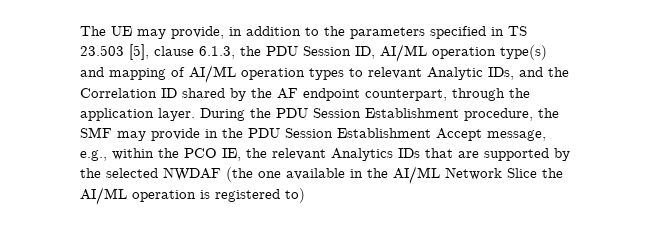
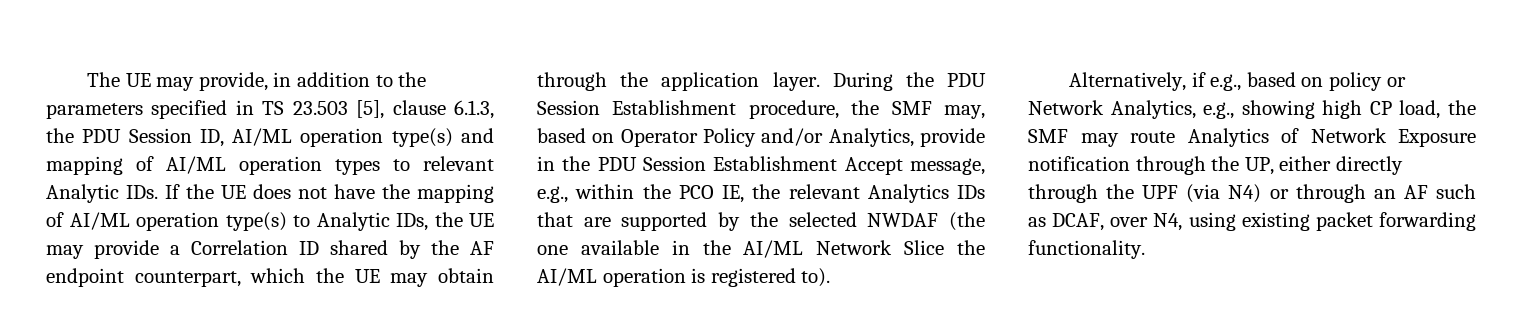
- The UE may provide, in addition to the parameters specified in TS 23.503 [5], clause 6.1.3, the PDU Session ID, AI/ML operation type(s) and mapping of AI/ML operation types to relevant Analytic IDs, and the Correlation ID shared by the AF endpoint counterpart, through the application layer.
+ The UE may provide, in addition to the parameters specified in TS 23.503 [5], clause 6.1.3, the PDU Session ID, AI/ML operation type(s) and mapping of AI/ML operation types to relevant Analytic IDs. If the UE does not have the mapping of AI/ML operation type(s) to Analytic IDs, the UE may provide a Correlation ID shared by the AF endpoint counterpart, which the UE may obtain through the application layer.
- During the PDU Session Establishment procedure, the SMF may provide in the PDU Session Establishment Accept message, e.g., within the PCO IE, the relevant Analytics IDs that are supported by the selected NWDAF (the one available in the AI/ML Network Slice the AI/ML operation is registered to)
+ During the PDU Session Establishment procedure, the SMF may, based on Operator Policy and/or Analytics, provide in the PDU Session Establishment Accept message, e.g., within the PCO IE, the relevant Analytics IDs that are supported by the selected NWDAF (the one available in the AI/ML Network Slice the AI/ML operation is registered to).
+ Alternatively, if e.g., based on policy or Network Analytics, e.g., showing high CP load, the SMF may route Analytics of Network Exposure notification through the UP, either directly through the UPF (via N4) or through an AF such as DCAF, over N4, using existing packet forwarding functionality.

